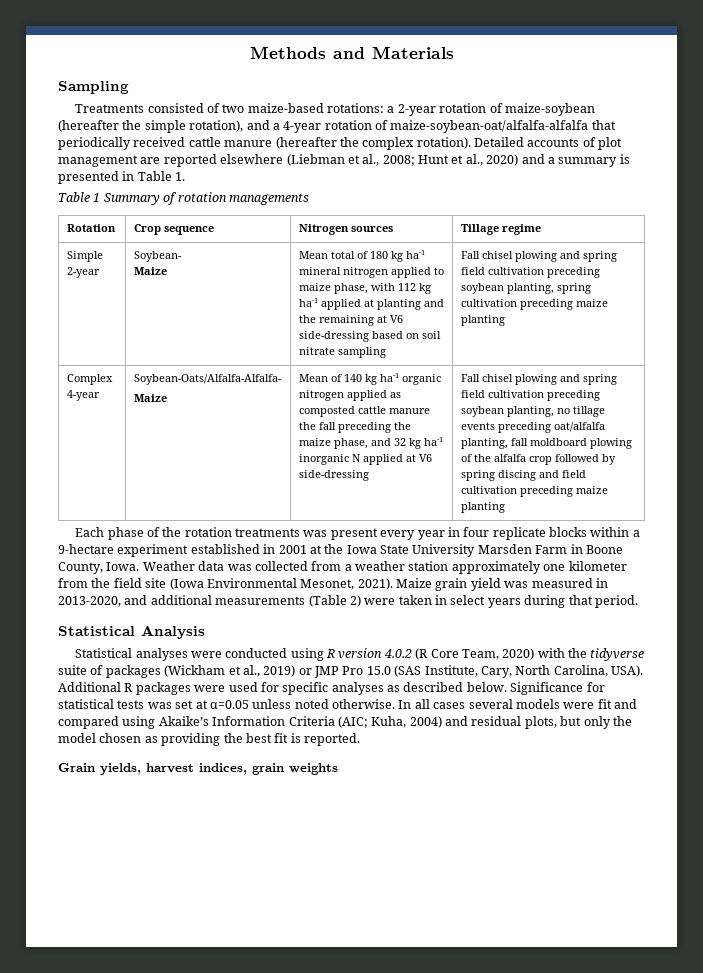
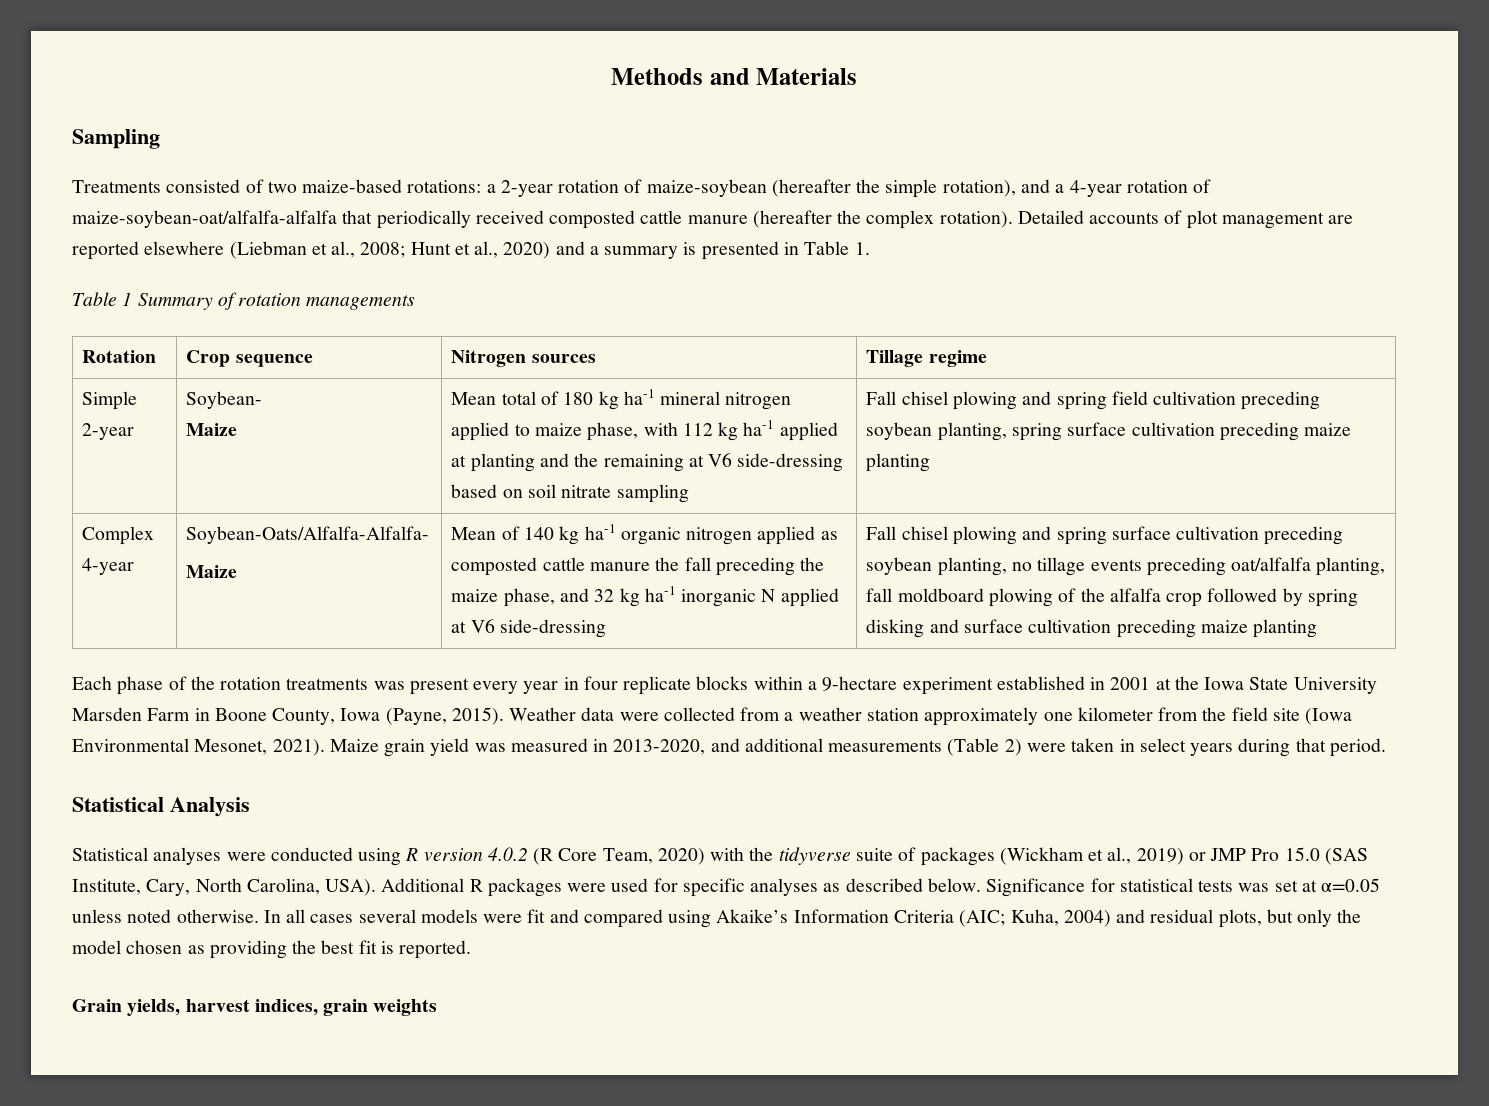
- Treatments consisted of two maize-based rotations: a 2-year rotation of maize-soybean (hereafter the simple rotation), and a 4-year rotation of maize-soybean-oat/alfalfa-alfalfa that periodically received cattle manure (hereafter the complex rotation).
+ Treatments consisted of two maize-based rotations: a 2-year rotation of maize-soybean (hereafter the simple rotation), and a 4-year rotation of maize-soybean-oat/alfalfa-alfalfa that periodically received composted cattle manure (hereafter the complex rotation).
- Fall chisel plowing and spring field cultivation preceding soybean planting, spring cultivation preceding maize planting
+ Fall chisel plowing and spring field cultivation preceding soybean planting, spring surface cultivation preceding maize planting
- Fall chisel plowing and spring field cultivation preceding soybean planting, no tillage events preceding oat/alfalfa planting, fall moldboard plowing of the alfalfa crop followed by spring discing and field cultivation preceding maize planting
+ Fall chisel plowing and spring surface cultivation preceding soybean planting, no tillage events preceding oat/alfalfa planting, fall moldboard plowing of the alfalfa crop followed by spring disking and surface cultivation preceding maize planting
- Each phase of the rotation treatments was present every year in four replicate blocks within a 9-hectare experiment established in 2001 at the Iowa State University Marsden Farm in Boone County, Iowa.
+ Each phase of the rotation treatments was present every year in four replicate blocks within a 9-hectare experiment established in 2001 at the Iowa State University Marsden Farm in Boone County, Iowa (Payne, 2015).
- Weather data was collected from a weather station approximately one kilometer from the field site (Iowa Environmental Mesonet, 2021).
+ Weather data were collected from a weather station approximately one kilometer from the field site (Iowa Environmental Mesonet, 2021).

